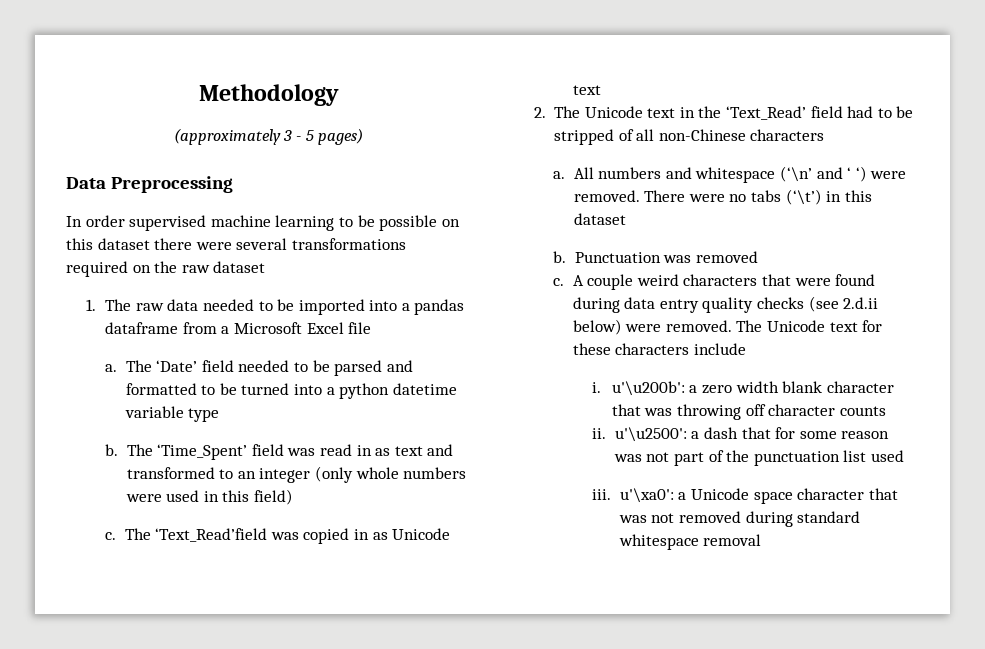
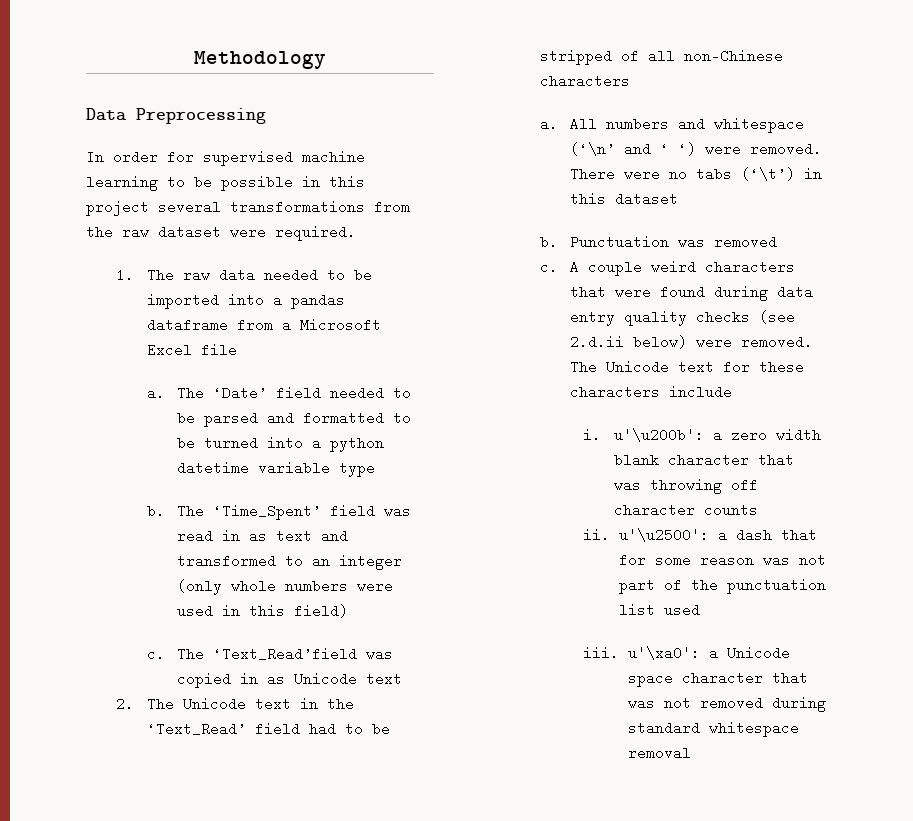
- (approximately 3 - 5 pages)
- In order supervised machine learning to be possible on this dataset there were several transformations required on the raw dataset
+ In order for supervised machine learning to be possible in this project several transformations from the raw dataset were required.

